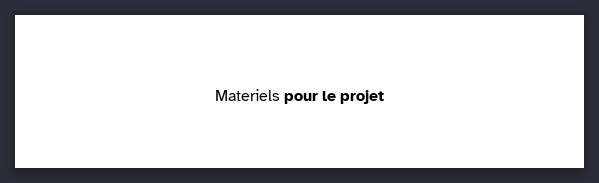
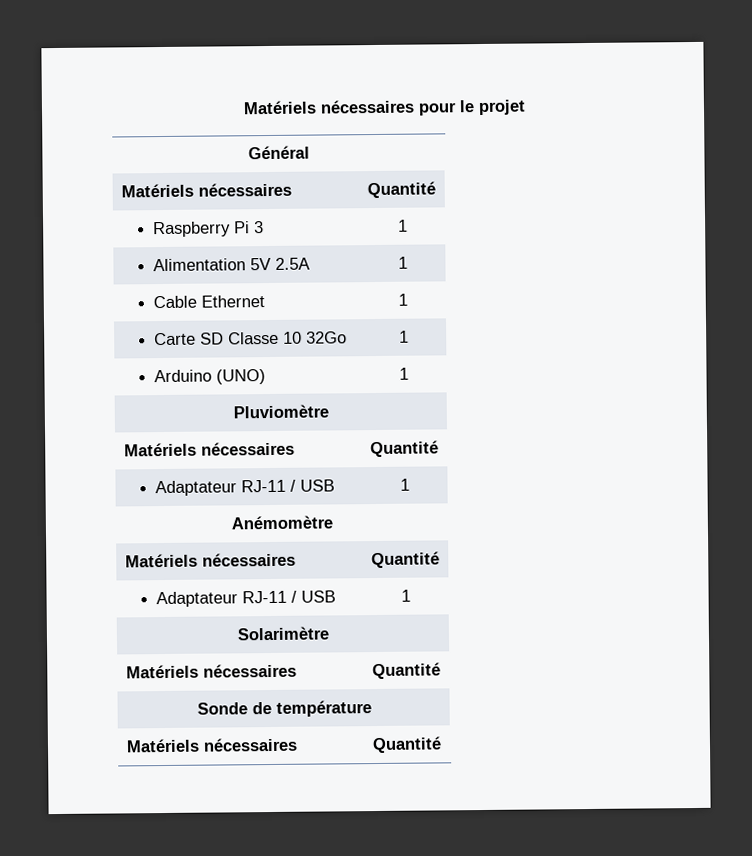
- Materiels pour le projet
+ Matériels nécessaires pour le projet
+ Général
+ Matériels nécessaires | Quantité
+ Raspberry Pi 3 | 1
+ Alimentation 5V 2.5A | 1
+ Cable Ethernet | 1
+ Carte SD Classe 10 32Go | 1
+ Arduino (UNO) | 1
+ Pluviomètre
+ Matériels nécessaires | Quantité
+ Adaptateur RJ-11 / USB | 1
+ Anémomètre
+ Matériels nécessaires | Quantité
+ Adaptateur RJ-11 / USB | 1
+ Solarimètre
+ Matériels nécessaires | Quantité
+ Sonde de température
+ Matériels nécessaires | Quantité

